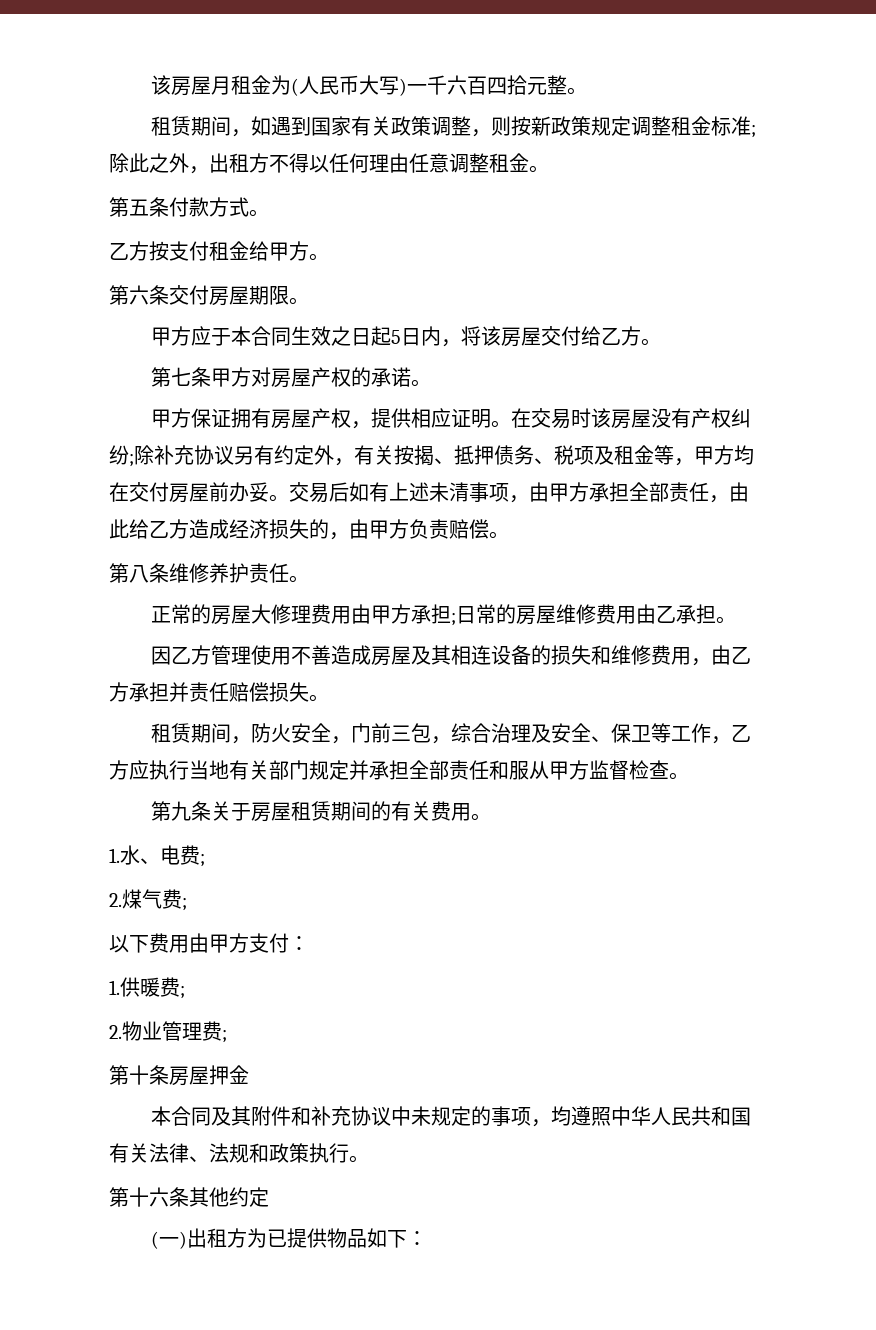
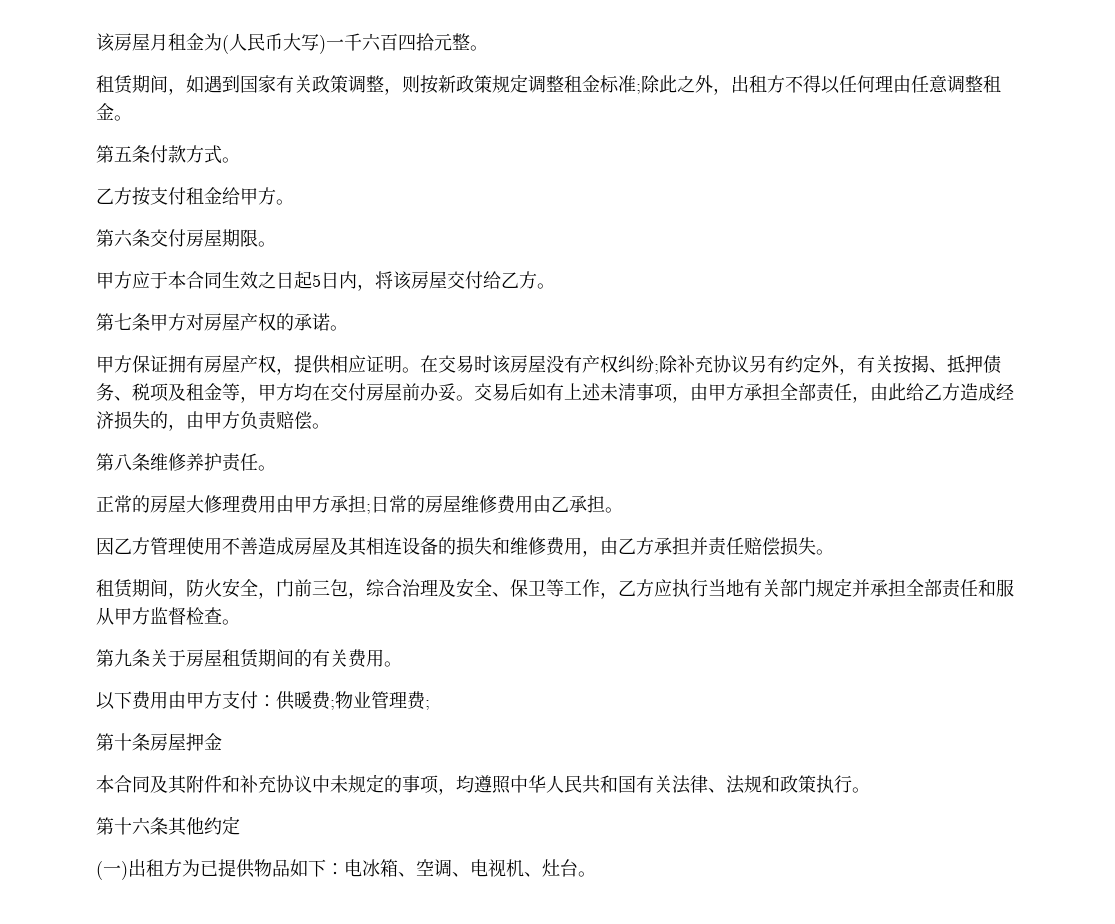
- 1.水、电费;
- 2.煤气费;
- 以下费用由甲方支付：
- 1.供暖费;
- 2.物业管理费;
+ 以下费用由甲方支付：供暖费;物业管理费;
- (一)出租方为已提供物品如下：
+ (一)出租方为已提供物品如下：电冰箱、空调、电视机、灶台。

